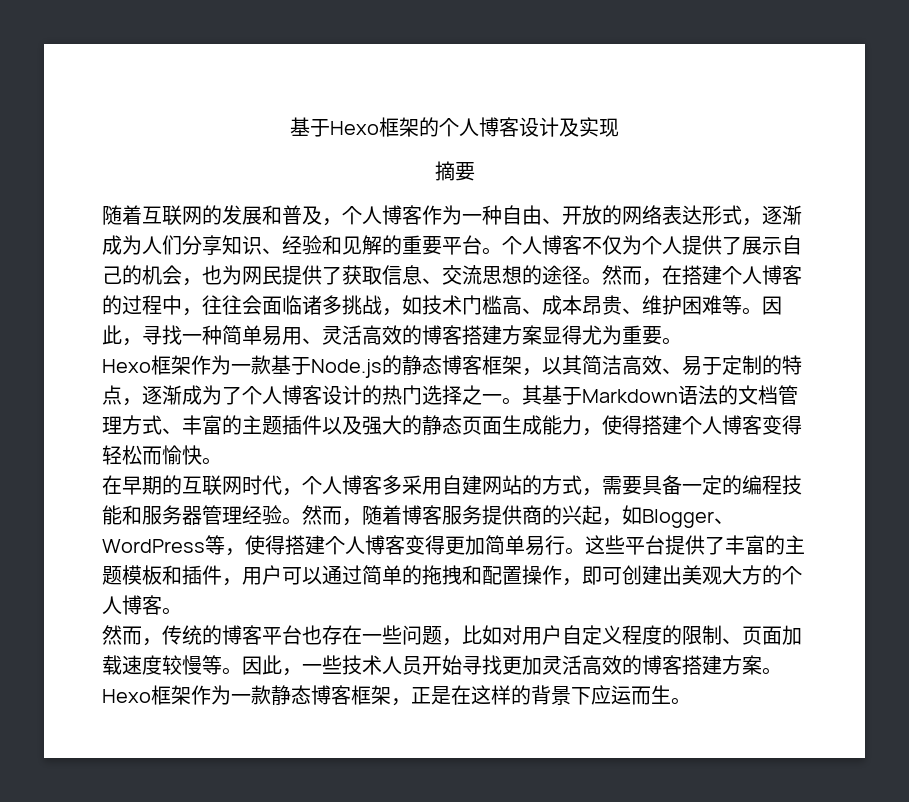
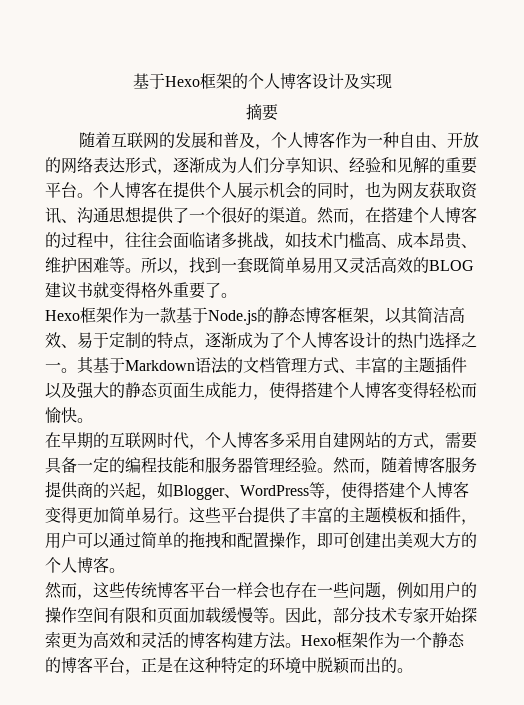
- 个人博客不仅为个人提供了展示自己的机会，也为网民提供了获取信息、交流思想的途径。
+ 个人博客在提供个人展示机会的同时，也为网友获取资讯、沟通思想提供了一个很好的渠道。
- 因此，寻找一种简单易用、灵活高效的博客搭建方案显得尤为重要。
+ 所以，找到一套既简单易用又灵活高效的BLOG建议书就变得格外重要了。
- 然而，传统的博客平台也存在一些问题，比如对用户自定义程度的限制、页面加载速度较慢等。
+ 然而，这些传统博客平台一样会也存在一些问题，例如用户的操作空间有限和页面加载缓慢等。
- 因此，一些技术人员开始寻找更加灵活高效的博客搭建方案。Hexo框架作为一款静态博客框架，正是在这样的背景下应运而生。
+ 因此，部分技术专家开始探索更为高效和灵活的博客构建方法。Hexo框架作为一个静态的博客平台，正是在这种特定的环境中脱颖而出的。

